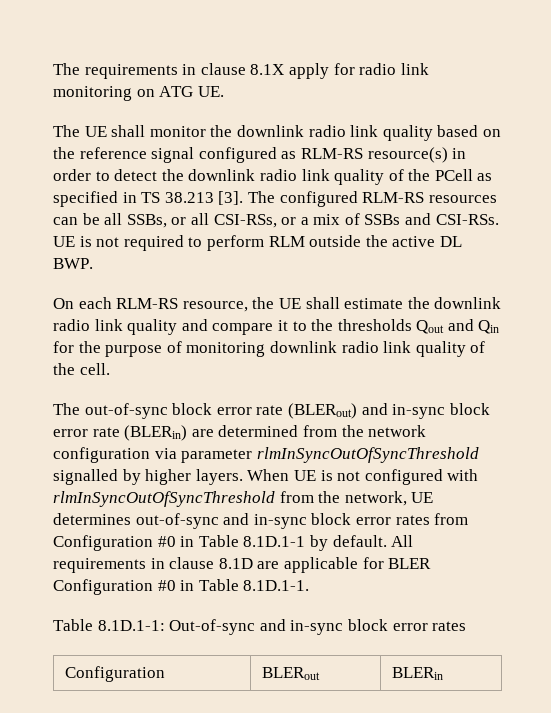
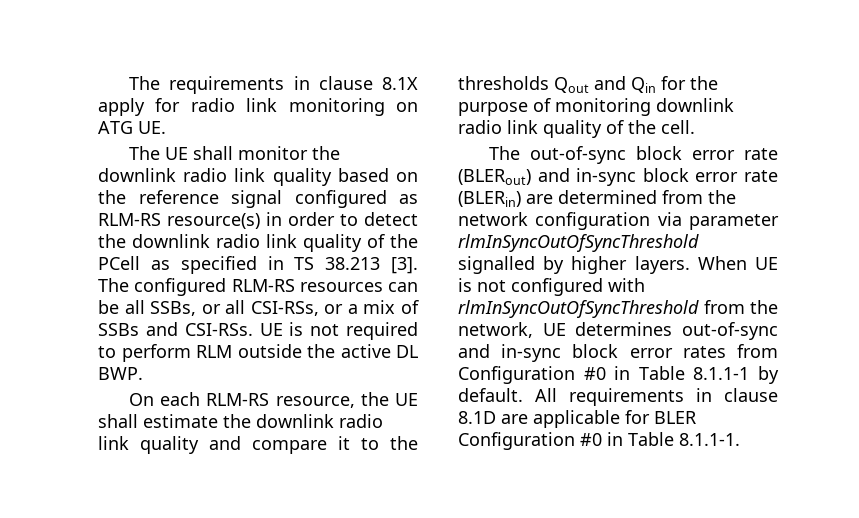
- When UE is not configured with rlmInSyncOutOfSyncThreshold from the network, UE determines out-of-sync and in-sync block error rates from Configuration #0 in Table 8.1D.1-1 by default.
+ When UE is not configured with rlmInSyncOutOfSyncThreshold from the network, UE determines out-of-sync and in-sync block error rates from Configuration #0 in Table 8.1.1-1 by default.
- All requirements in clause 8.1D are applicable for BLER Configuration #0 in Table 8.1D.1-1.
- Table 8.1D.1-1: Out-of-sync and in-sync block error rates
- Configuration | BLERout | BLERin
+ All requirements in clause 8.1D are applicable for BLER Configuration #0 in Table 8.1.1-1.

